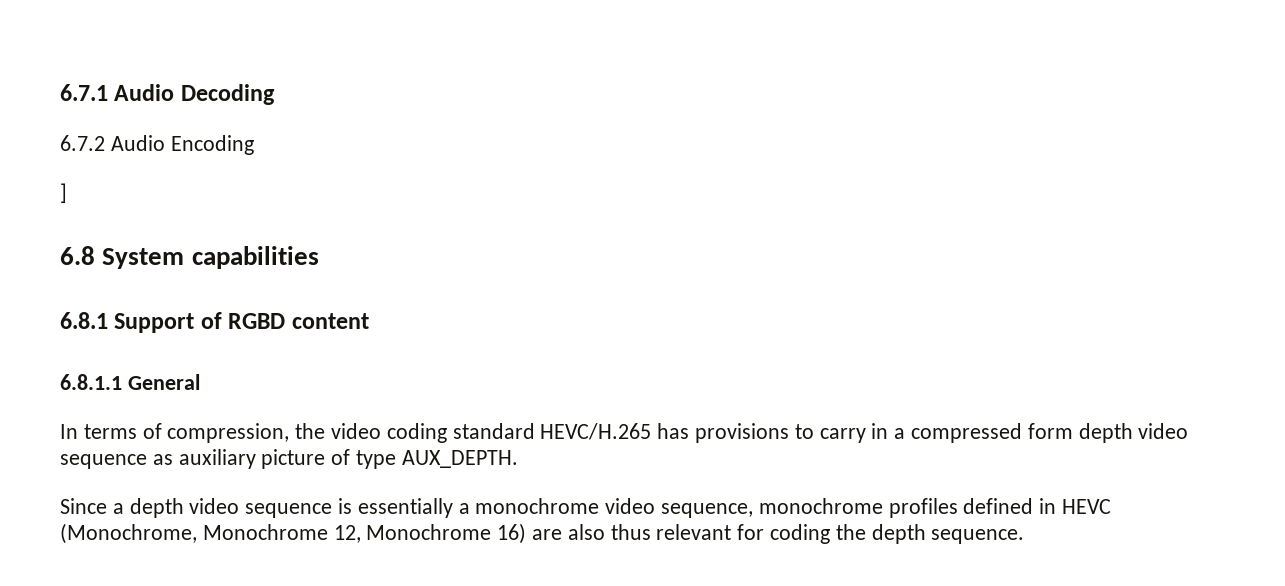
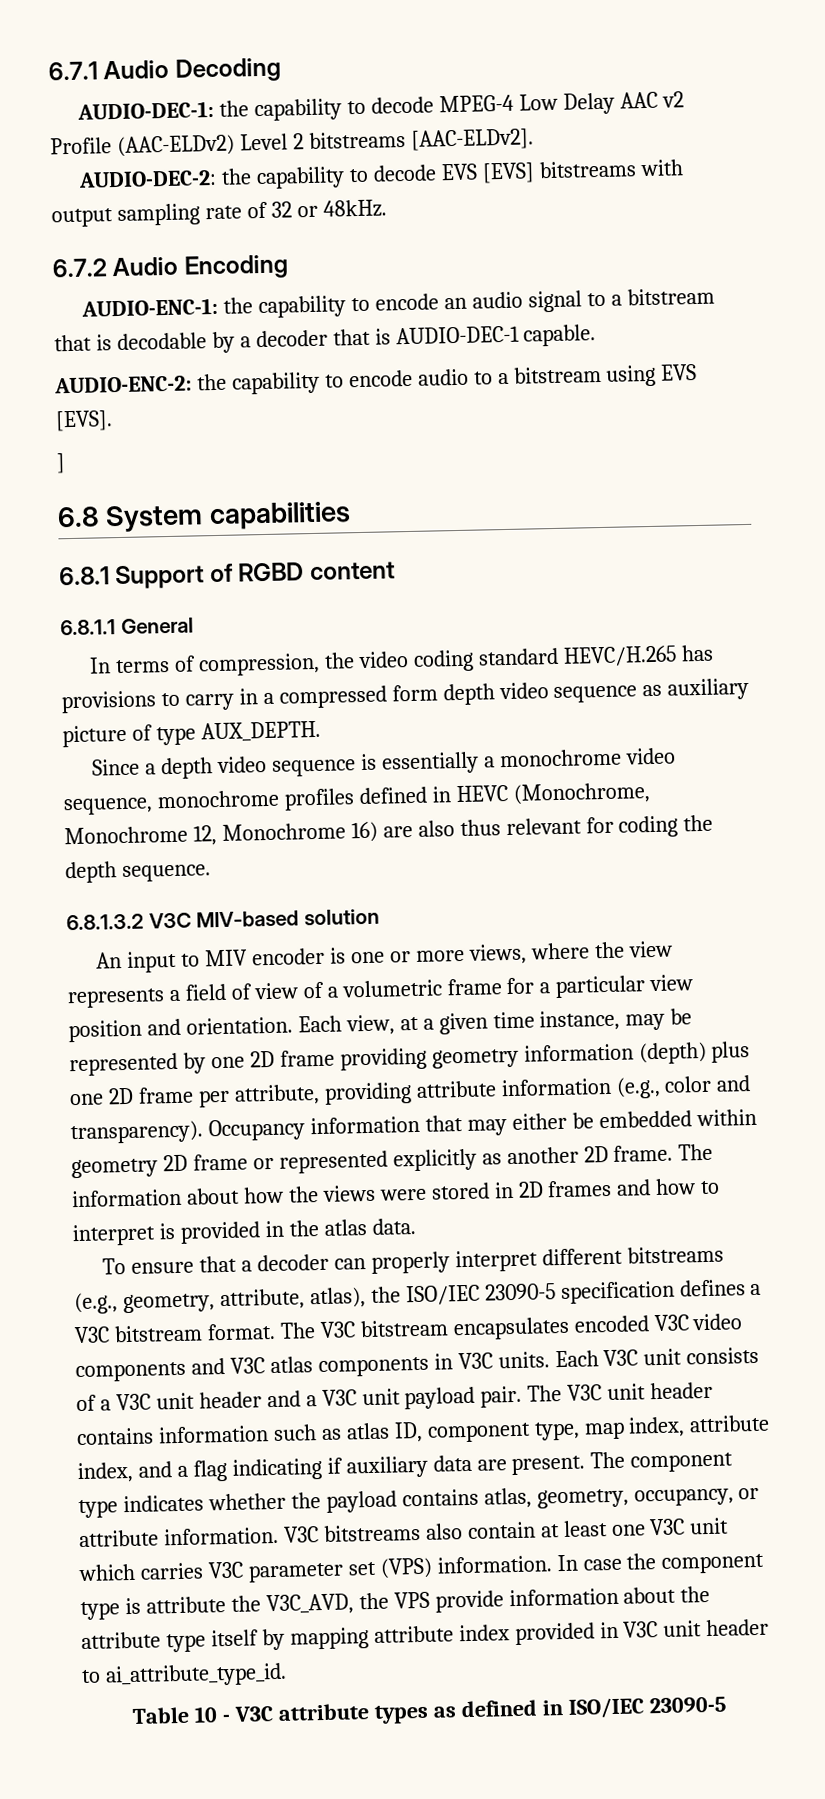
+ AUDIO-DEC-1: the capability to decode MPEG-4 Low Delay AAC v2 Profile (AAC-ELDv2) Level 2 bitstreams [AAC-ELDv2].
+ AUDIO-DEC-2: the capability to decode EVS [EVS] bitstreams with output sampling rate of 32 or 48kHz.
  6.7.2 Audio Encoding
+ AUDIO-ENC-1: the capability to encode an audio signal to a bitstream that is decodable by a decoder that is AUDIO-DEC-1 capable.
+ AUDIO-ENC-2: the capability to encode audio to a bitstream using EVS [EVS].
+ 6.8.1.3.2 V3C MIV-based solution
+ An input to MIV encoder is one or more views, where the view represents a field of view of a volumetric frame for a particular view position and orientation. Each view, at a given time instance, may be represented by one 2D frame providing geometry information (depth) plus one 2D frame per attribute, providing attribute information (e.g., color and transparency). Occupancy information that may either be embedded within geometry 2D frame or represented explicitly as another 2D frame. The information about how the views were stored in 2D frames and how to interpret is provided in the atlas data.
+ To ensure that a decoder can properly interpret different bitstreams (e.g., geometry, attribute, atlas), the ISO/IEC 23090-5 specification defines a V3C bitstream format. The V3C bitstream encapsulates encoded V3C video components and V3C atlas components in V3C units. Each V3C unit consists of a V3C unit header and a V3C unit payload pair. The V3C unit header contains information such as atlas ID, component type, map index, attribute index, and a flag indicating if auxiliary data are present. The component type indicates whether the payload contains atlas, geometry, occupancy, or attribute information. V3C bitstreams also contain at least one V3C unit which carries V3C parameter set (VPS) information. In case the component type is attribute the V3C_AVD, the VPS provide information about the attribute type itself by mapping attribute index provided in V3C unit header to ai_attribute_type_id.
+ Table 10 - V3C attribute types as defined in ISO/IEC 23090-5

